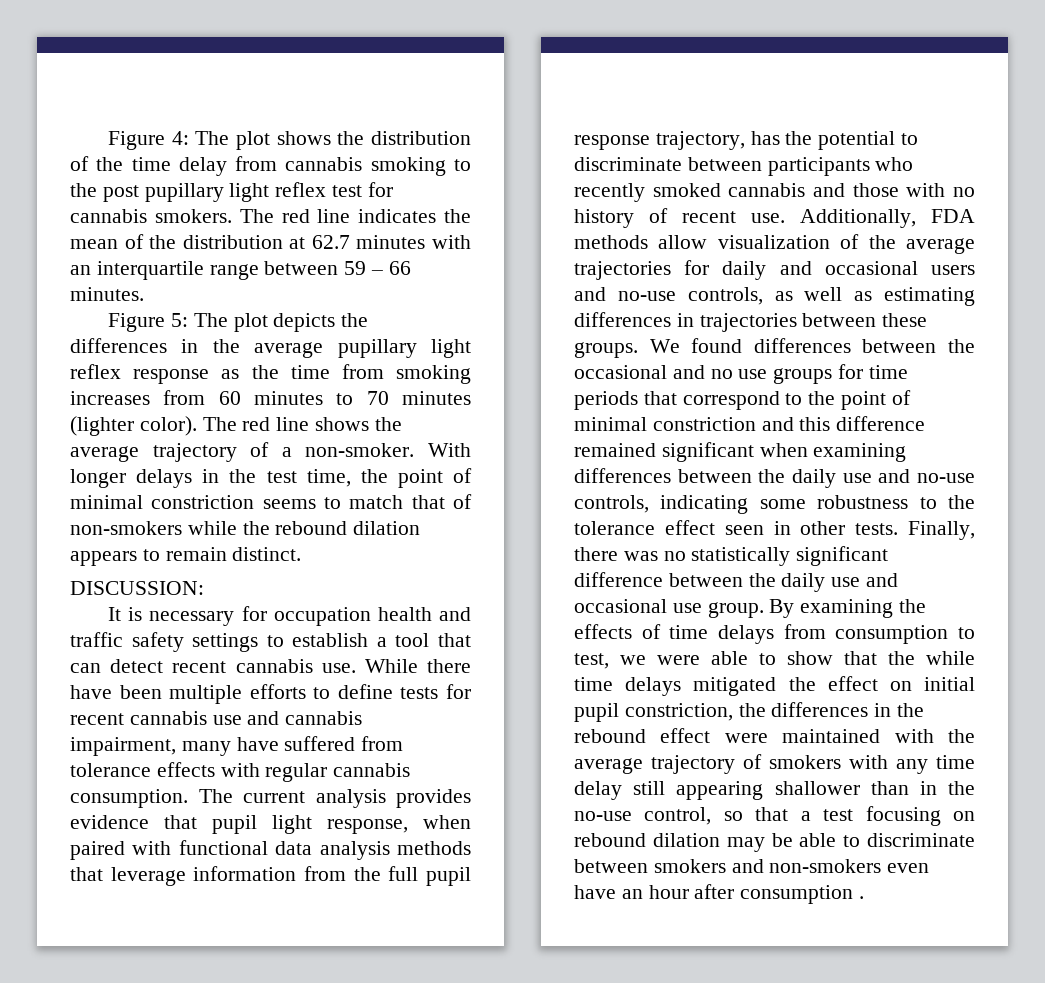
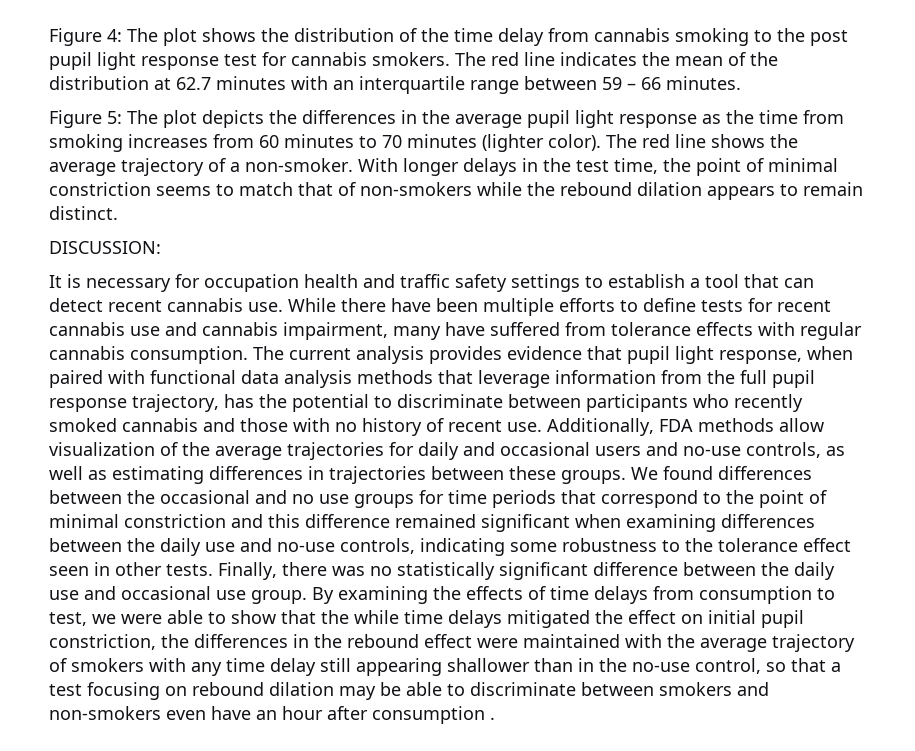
- Figure 4: The plot shows the distribution of the time delay from cannabis smoking to the post pupillary light reflex test for cannabis smokers.
+ Figure 4: The plot shows the distribution of the time delay from cannabis smoking to the post pupil light response test for cannabis smokers.
- Figure 5: The plot depicts the differences in the average pupillary light reflex response as the time from smoking increases from 60 minutes to 70 minutes (lighter color).
+ Figure 5: The plot depicts the differences in the average pupil light response as the time from smoking increases from 60 minutes to 70 minutes (lighter color).

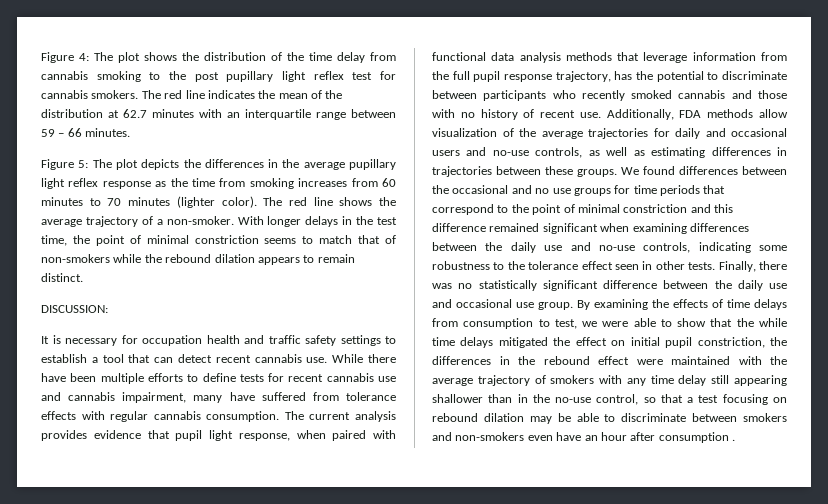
- Figure 4: The plot shows the distribution of the time delay from cannabis smoking to the post pupil light response test for cannabis smokers.
+ Figure 4: The plot shows the distribution of the time delay from cannabis smoking to the post pupillary light reflex test for cannabis smokers.
- Figure 5: The plot depicts the differences in the average pupil light response as the time from smoking increases from 60 minutes to 70 minutes (lighter color).
+ Figure 5: The plot depicts the differences in the average pupillary light reflex response as the time from smoking increases from 60 minutes to 70 minutes (lighter color).

